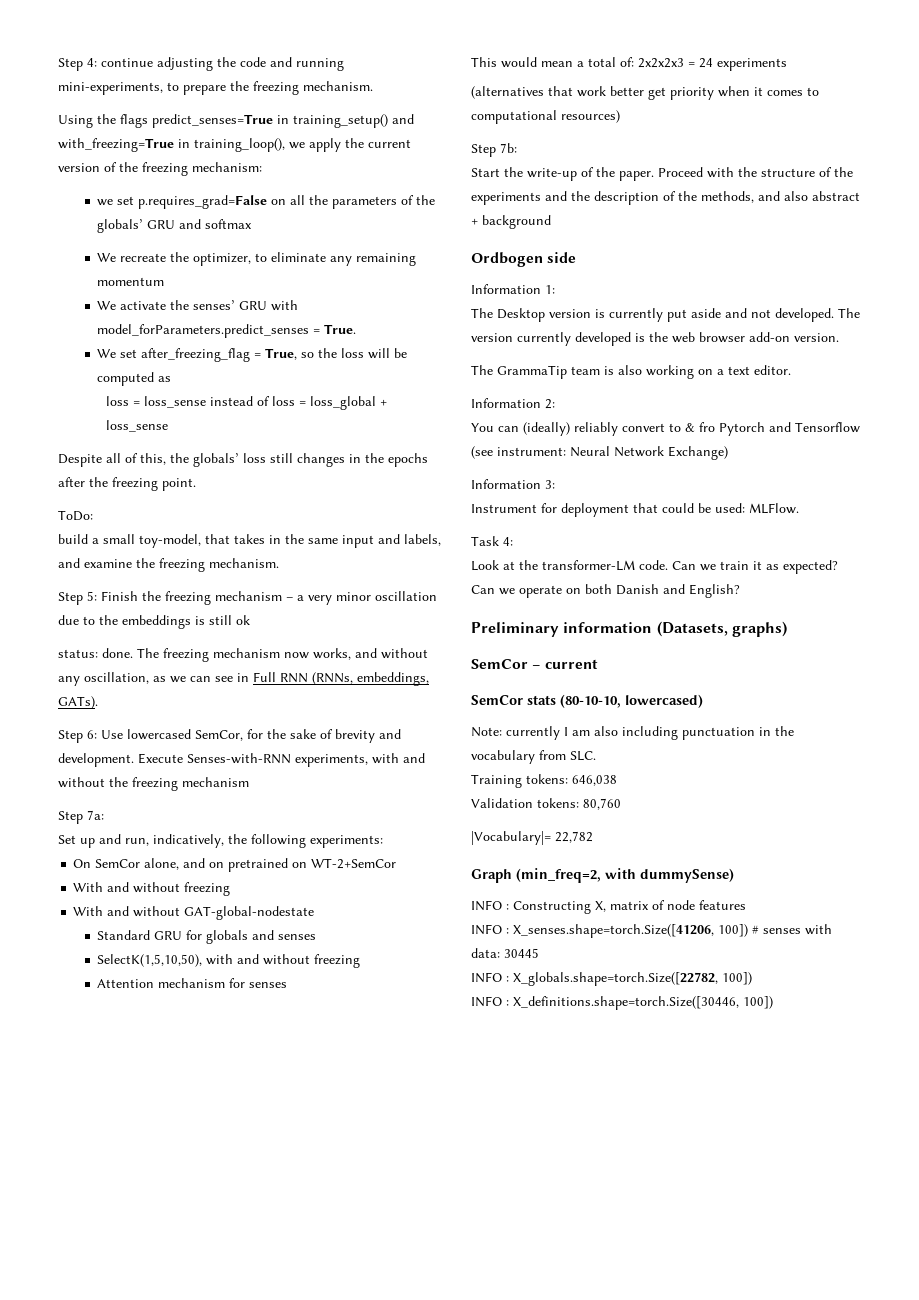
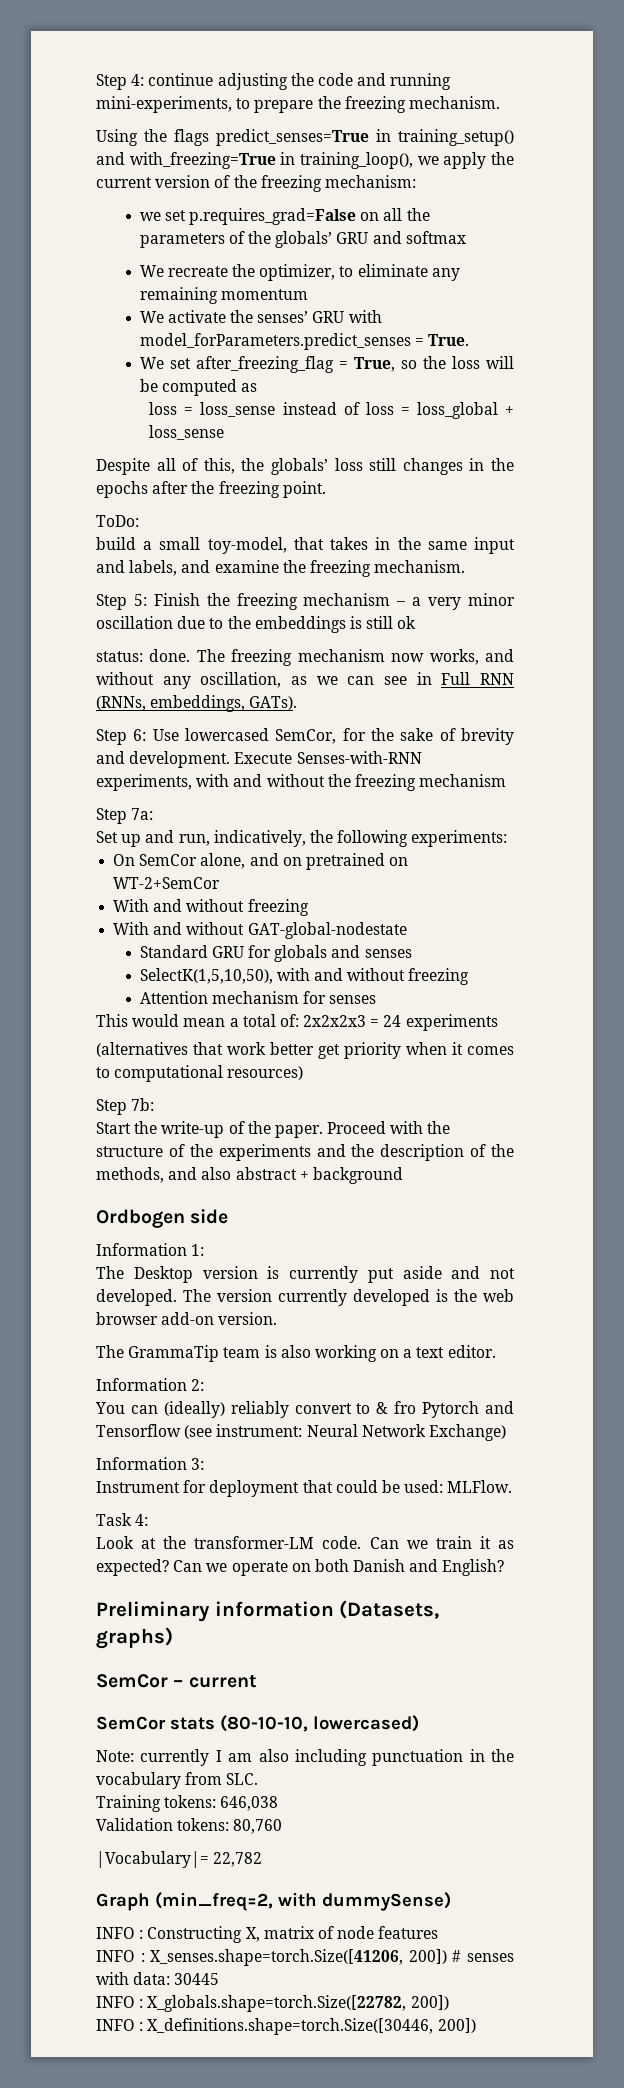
- INFO : X_senses.shape=torch.Size([41206, 100]) # senses with data: 30445
+ INFO : X_senses.shape=torch.Size([41206, 200]) # senses with data: 30445
- INFO : X_globals.shape=torch.Size([22782, 100])
+ INFO : X_globals.shape=torch.Size([22782, 200])
- INFO : X_definitions.shape=torch.Size([30446, 100])
+ INFO : X_definitions.shape=torch.Size([30446, 200])

